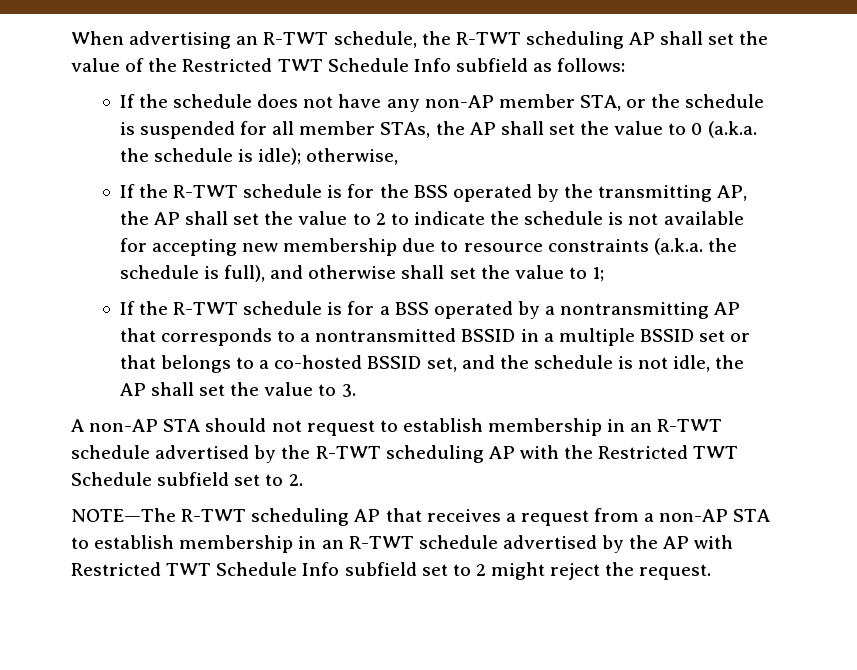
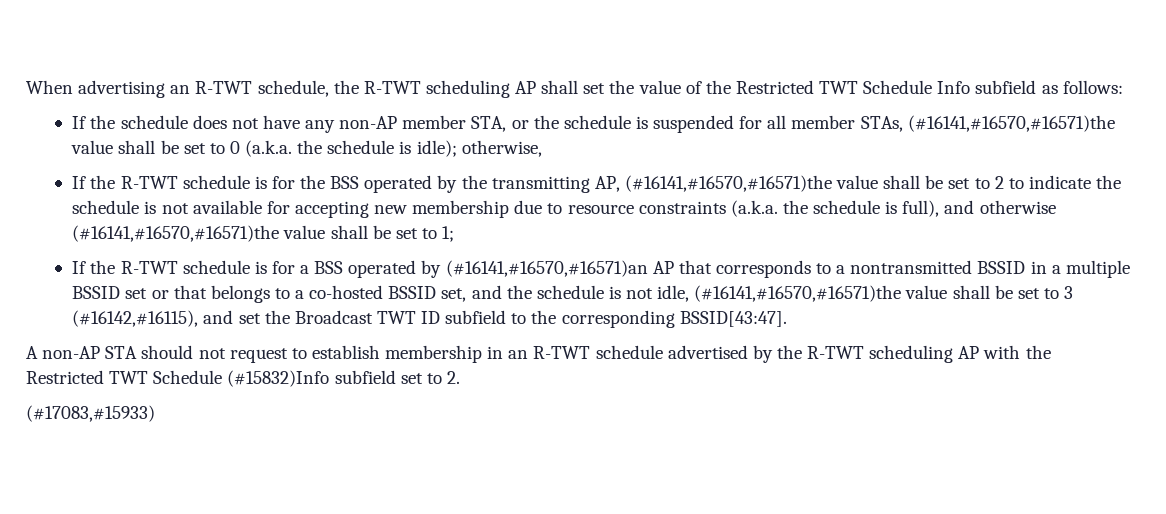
- If the schedule does not have any non-AP member STA, or the schedule is suspended for all member STAs, the AP shall set the value to 0 (a.k.a. the schedule is idle); otherwise,
+ If the schedule does not have any non-AP member STA, or the schedule is suspended for all member STAs, (#16141,#16570,#16571)the value shall be set to 0 (a.k.a. the schedule is idle); otherwise,
- If the R-TWT schedule is for the BSS operated by the transmitting AP, the AP shall set the value to 2 to indicate the schedule is not available for accepting new membership due to resource constraints (a.k.a. the schedule is full), and otherwise shall set the value to 1;
+ If the R-TWT schedule is for the BSS operated by the transmitting AP, (#16141,#16570,#16571)the value shall be set to 2 to indicate the schedule is not available for accepting new membership due to resource constraints (a.k.a. the schedule is full), and otherwise (#16141,#16570,#16571)the value shall be set to 1;
- If the R-TWT schedule is for a BSS operated by a nontransmitting AP that corresponds to a nontransmitted BSSID in a multiple BSSID set or that belongs to a co-hosted BSSID set, and the schedule is not idle, the AP shall set the value to 3.
+ If the R-TWT schedule is for a BSS operated by (#16141,#16570,#16571)an AP that corresponds to a nontransmitted BSSID in a multiple BSSID set or that belongs to a co-hosted BSSID set, and the schedule is not idle, (#16141,#16570,#16571)the value shall be set to 3 (#16142,#16115), and set the Broadcast TWT ID subfield to the corresponding BSSID[43:47].
- A non-AP STA should not request to establish membership in an R-TWT schedule advertised by the R-TWT scheduling AP with the Restricted TWT Schedule subfield set to 2.
+ A non-AP STA should not request to establish membership in an R-TWT schedule advertised by the R-TWT scheduling AP with the Restricted TWT Schedule (#15832)Info subfield set to 2.
- NOTE—The R-TWT scheduling AP that receives a request from a non-AP STA to establish membership in an R-TWT schedule advertised by the AP with Restricted TWT Schedule Info subfield set to 2 might reject the request.
+ (#17083,#15933)

